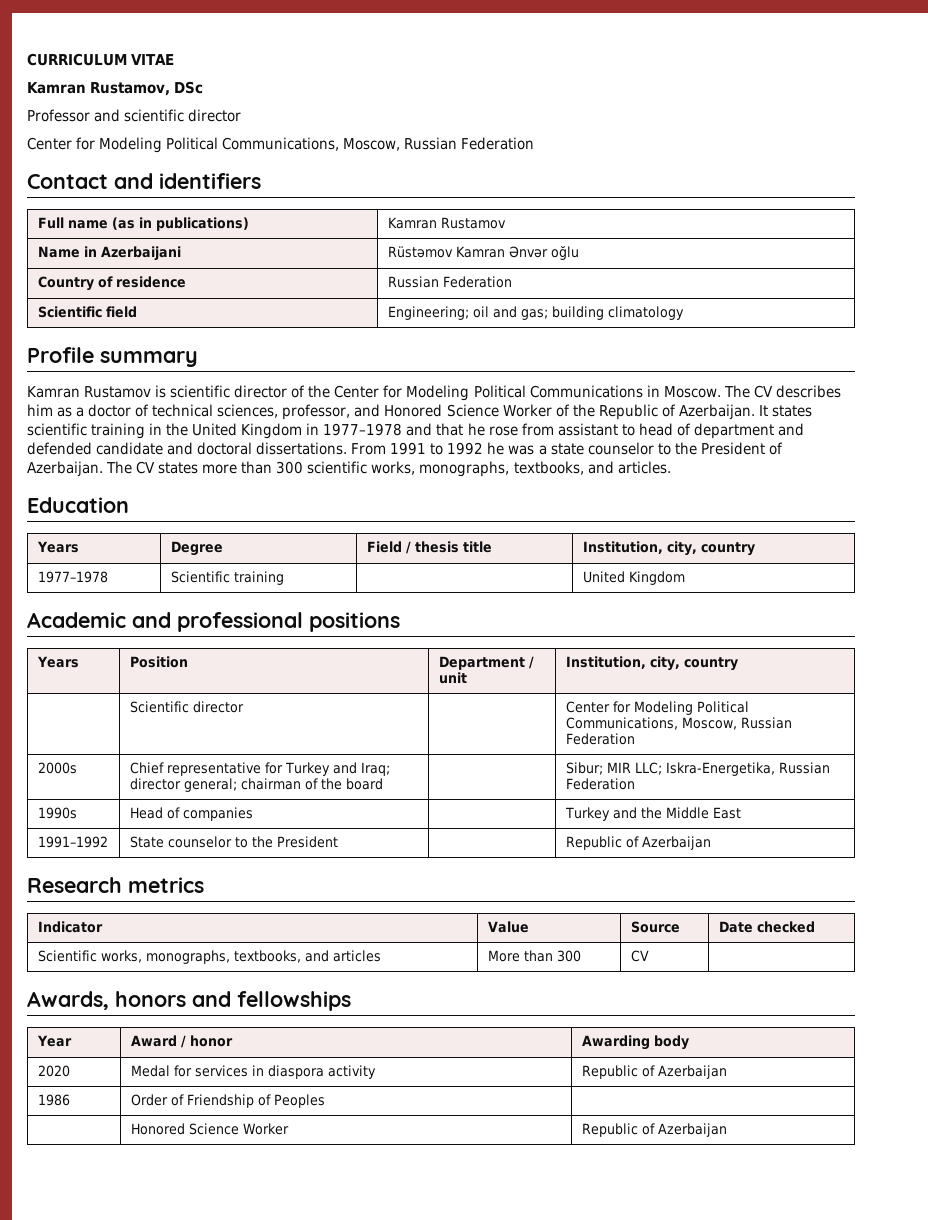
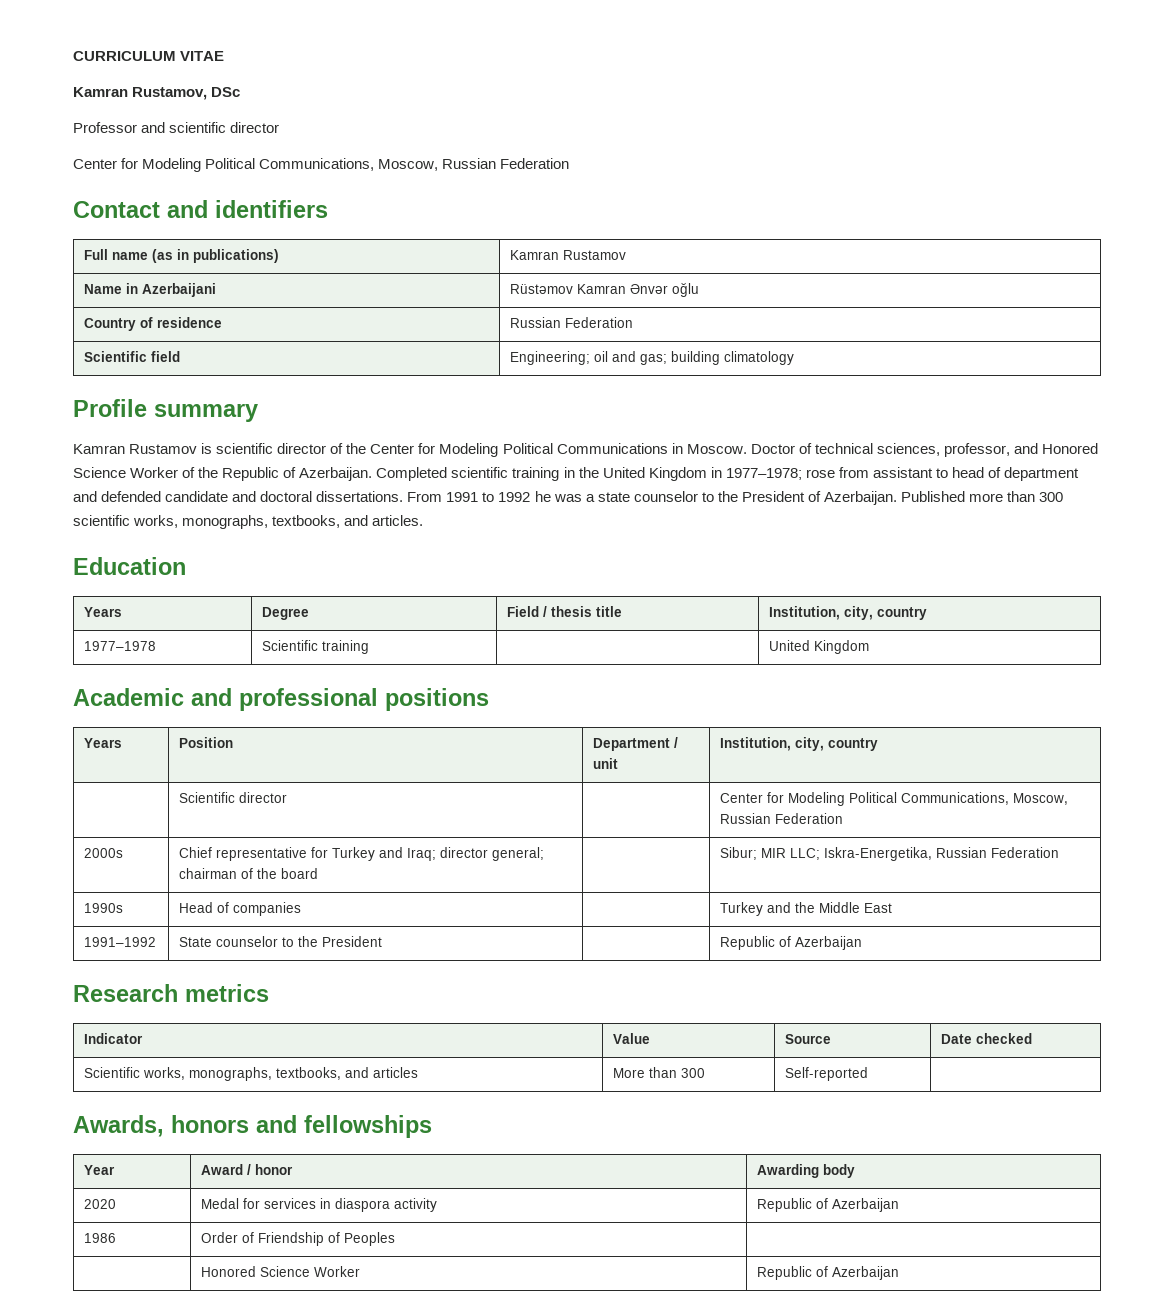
- The CV describes him as a doctor of technical sciences, professor, and Honored Science Worker of the Republic of Azerbaijan.
+ Doctor of technical sciences, professor, and Honored Science Worker of the Republic of Azerbaijan.
- It states scientific training in the United Kingdom in 1977–1978 and that he rose from assistant to head of department and defended candidate and doctoral dissertations.
+ Completed scientific training in the United Kingdom in 1977–1978; rose from assistant to head of department and defended candidate and doctoral dissertations.
- The CV states more than 300 scientific works, monographs, textbooks, and articles.
+ Published more than 300 scientific works, monographs, textbooks, and articles.
- Scientific works, monographs, textbooks, and articles | More than 300 | CV |
+ Scientific works, monographs, textbooks, and articles | More than 300 | Self-reported |

